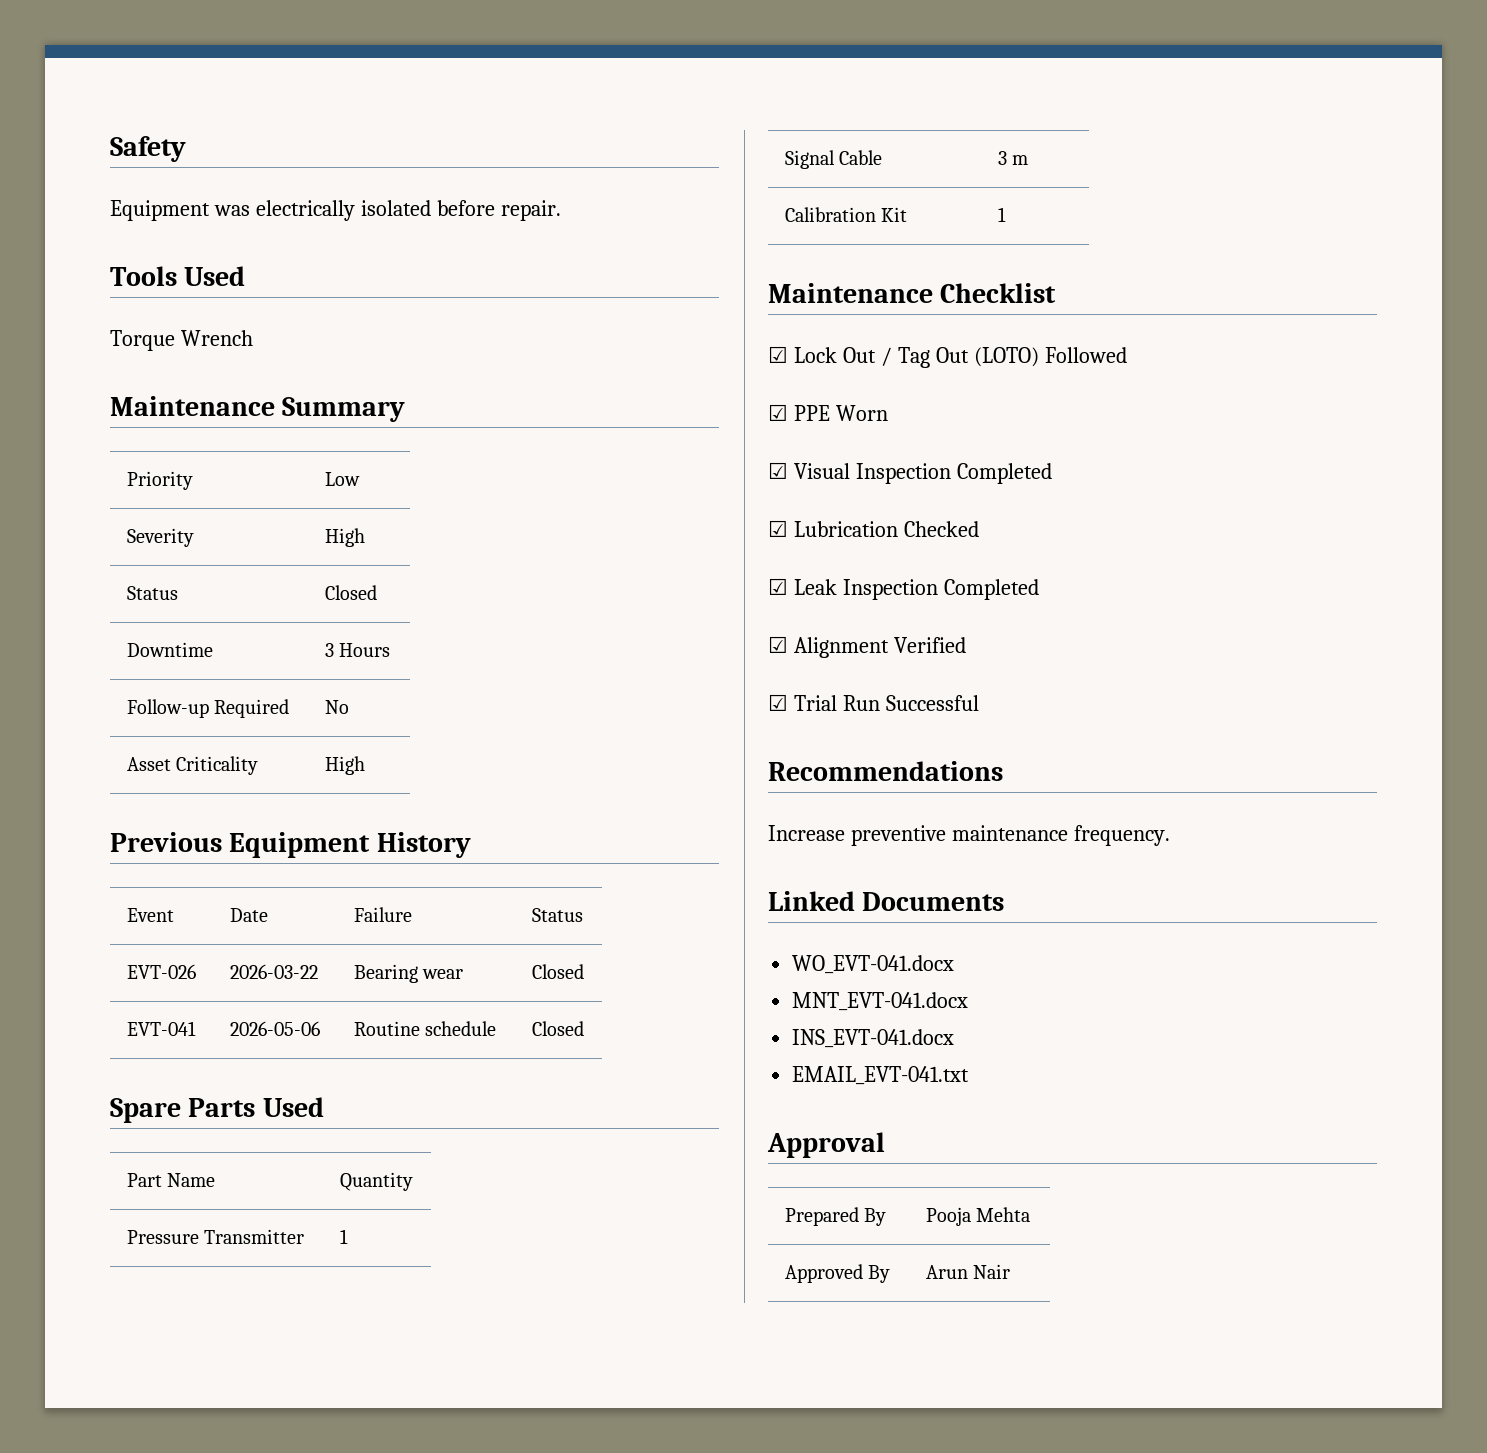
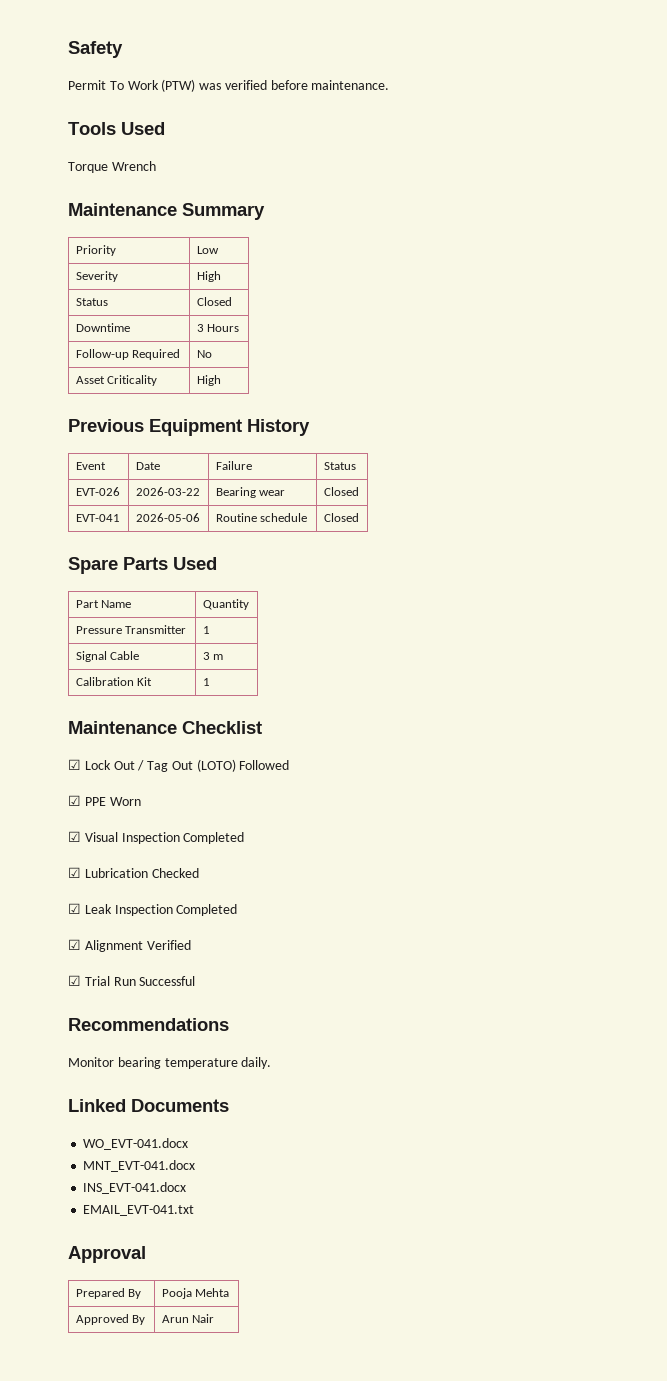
- Equipment was electrically isolated before repair.
+ Permit To Work (PTW) was verified before maintenance.
- Increase preventive maintenance frequency.
+ Monitor bearing temperature daily.

